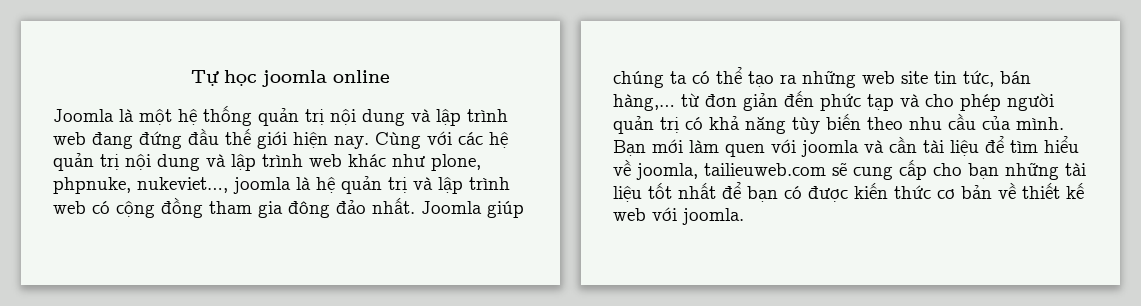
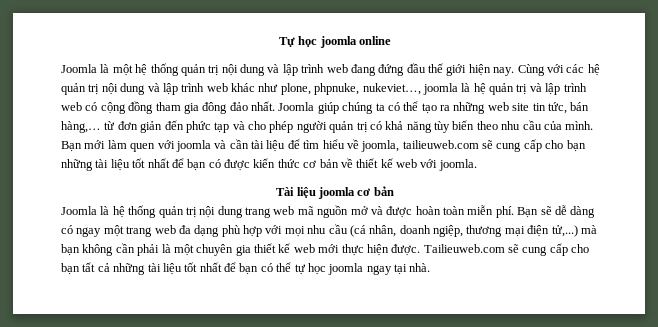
+ Tài liệu joomla cơ bản
+ Joomla là hệ thống quản trị nội dung trang web mã nguồn mở và được hoàn toàn miễn phí. Bạn sẽ dễ dàng có ngay một trang web đa dạng phù hợp với mọi nhu cầu (cá nhân, doanh ngiệp, thương mại điện tử,...) mà bạn không cần phải là một chuyên gia thiết kế web mới thực hiện được. Tailieuweb.com sẽ cung cấp cho bạn tất cả những tài liệu tốt nhất để bạn có thể tự học joomla ngay tại nhà.

